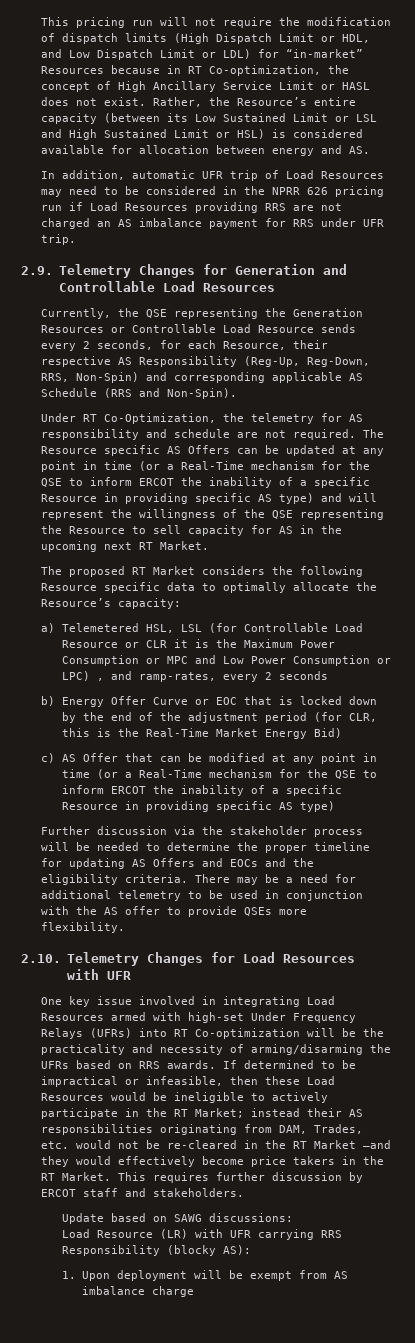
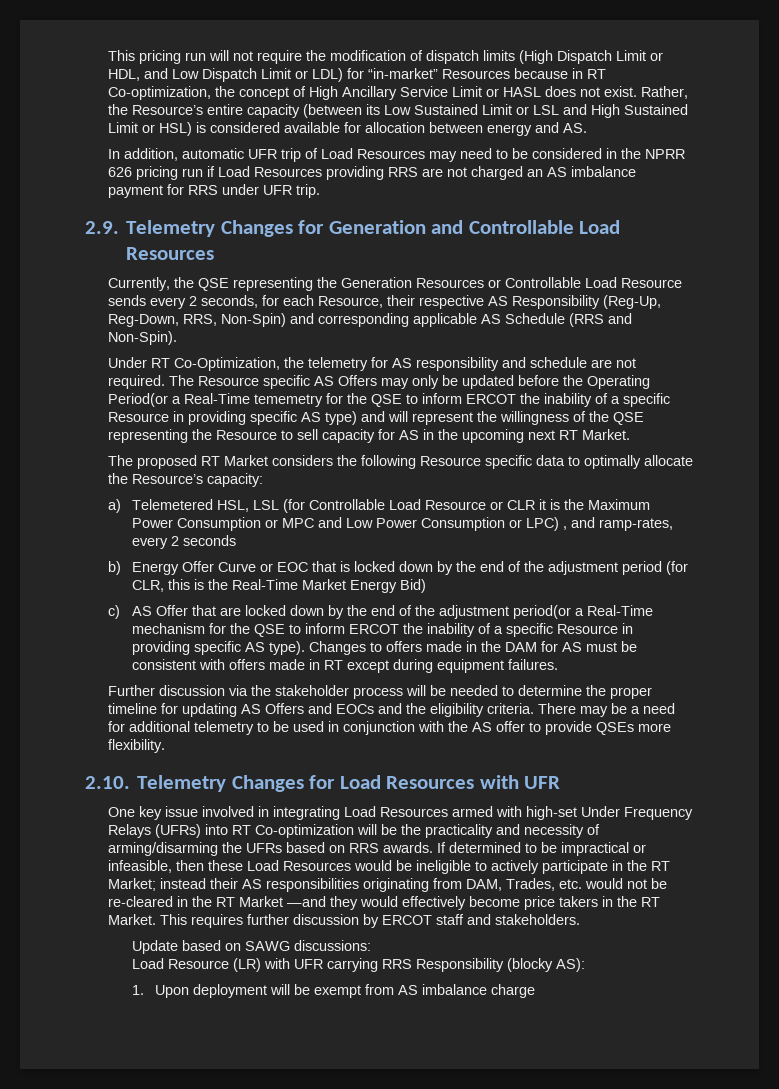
- The Resource specific AS Offers can be updated at any point in time (or a Real-Time mechanism for the QSE to inform ERCOT the inability of a specific Resource in providing specific AS type) and will represent the willingness of the QSE representing the Resource to sell capacity for AS in the upcoming next RT Market.
+ The Resource specific AS Offers may only be updated before the Operating Period(or a Real-Time tememetry for the QSE to inform ERCOT the inability of a specific Resource in providing specific AS type) and will represent the willingness of the QSE representing the Resource to sell capacity for AS in the upcoming next RT Market.
- c) AS Offer that can be modified at any point in time (or a Real-Time mechanism for the QSE to inform ERCOT the inability of a specific Resource in providing specific AS type)
+ c) AS Offer that are locked down by the end of the adjustment period(or a Real-Time mechanism for the QSE to inform ERCOT the inability of a specific Resource in providing specific AS type). Changes to offers made in the DAM for AS must be consistent with offers made in RT except during equipment failures.

